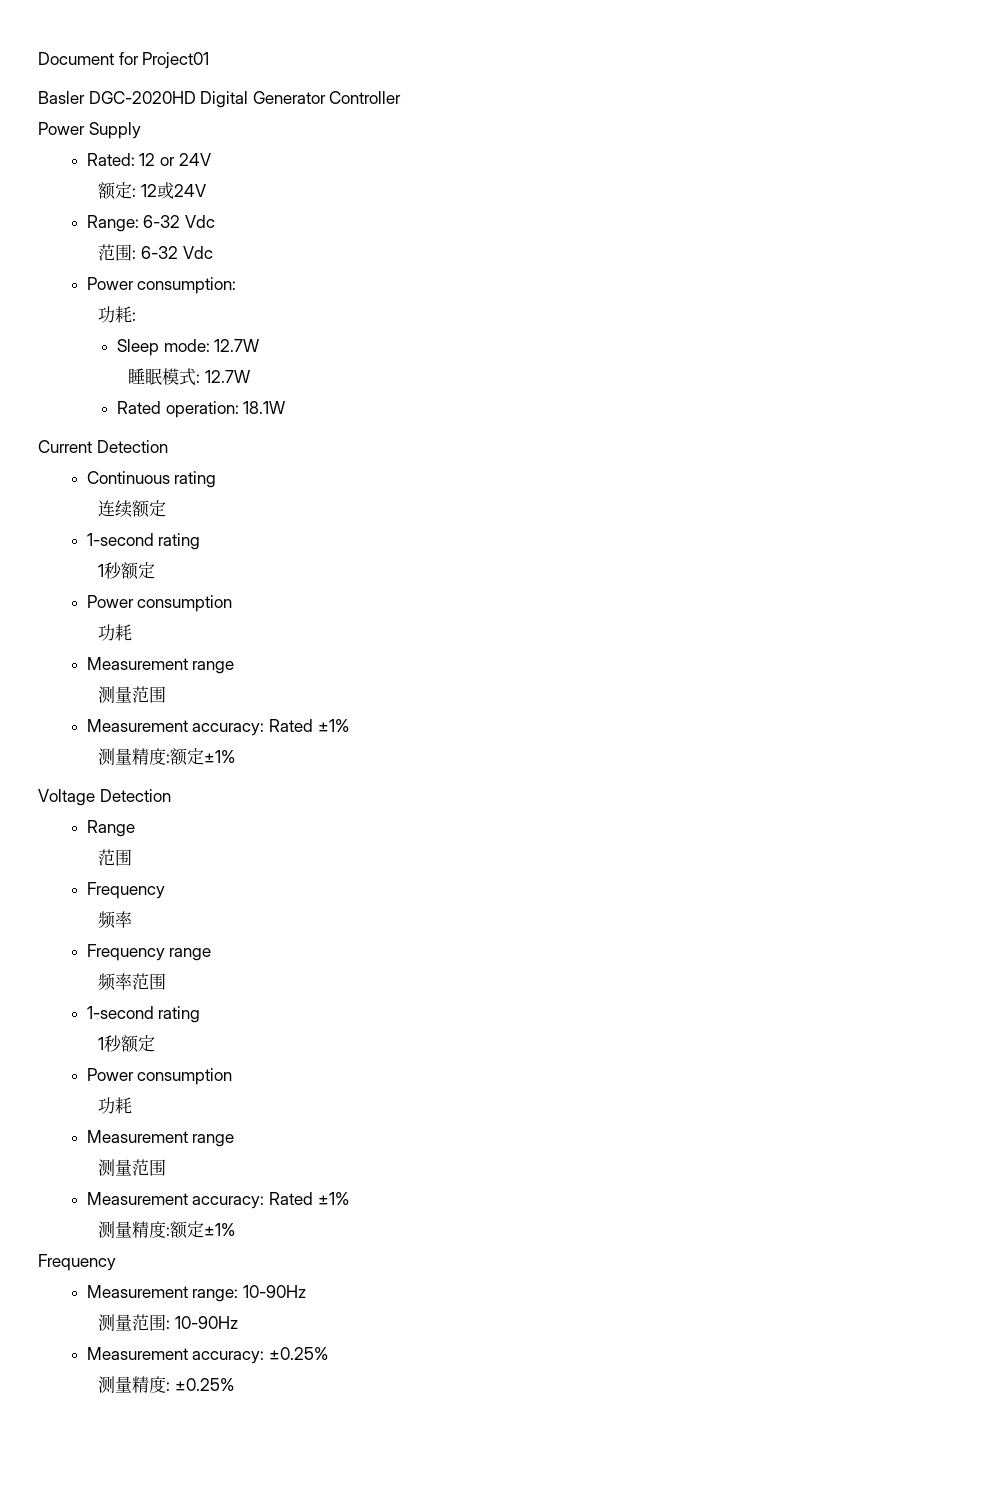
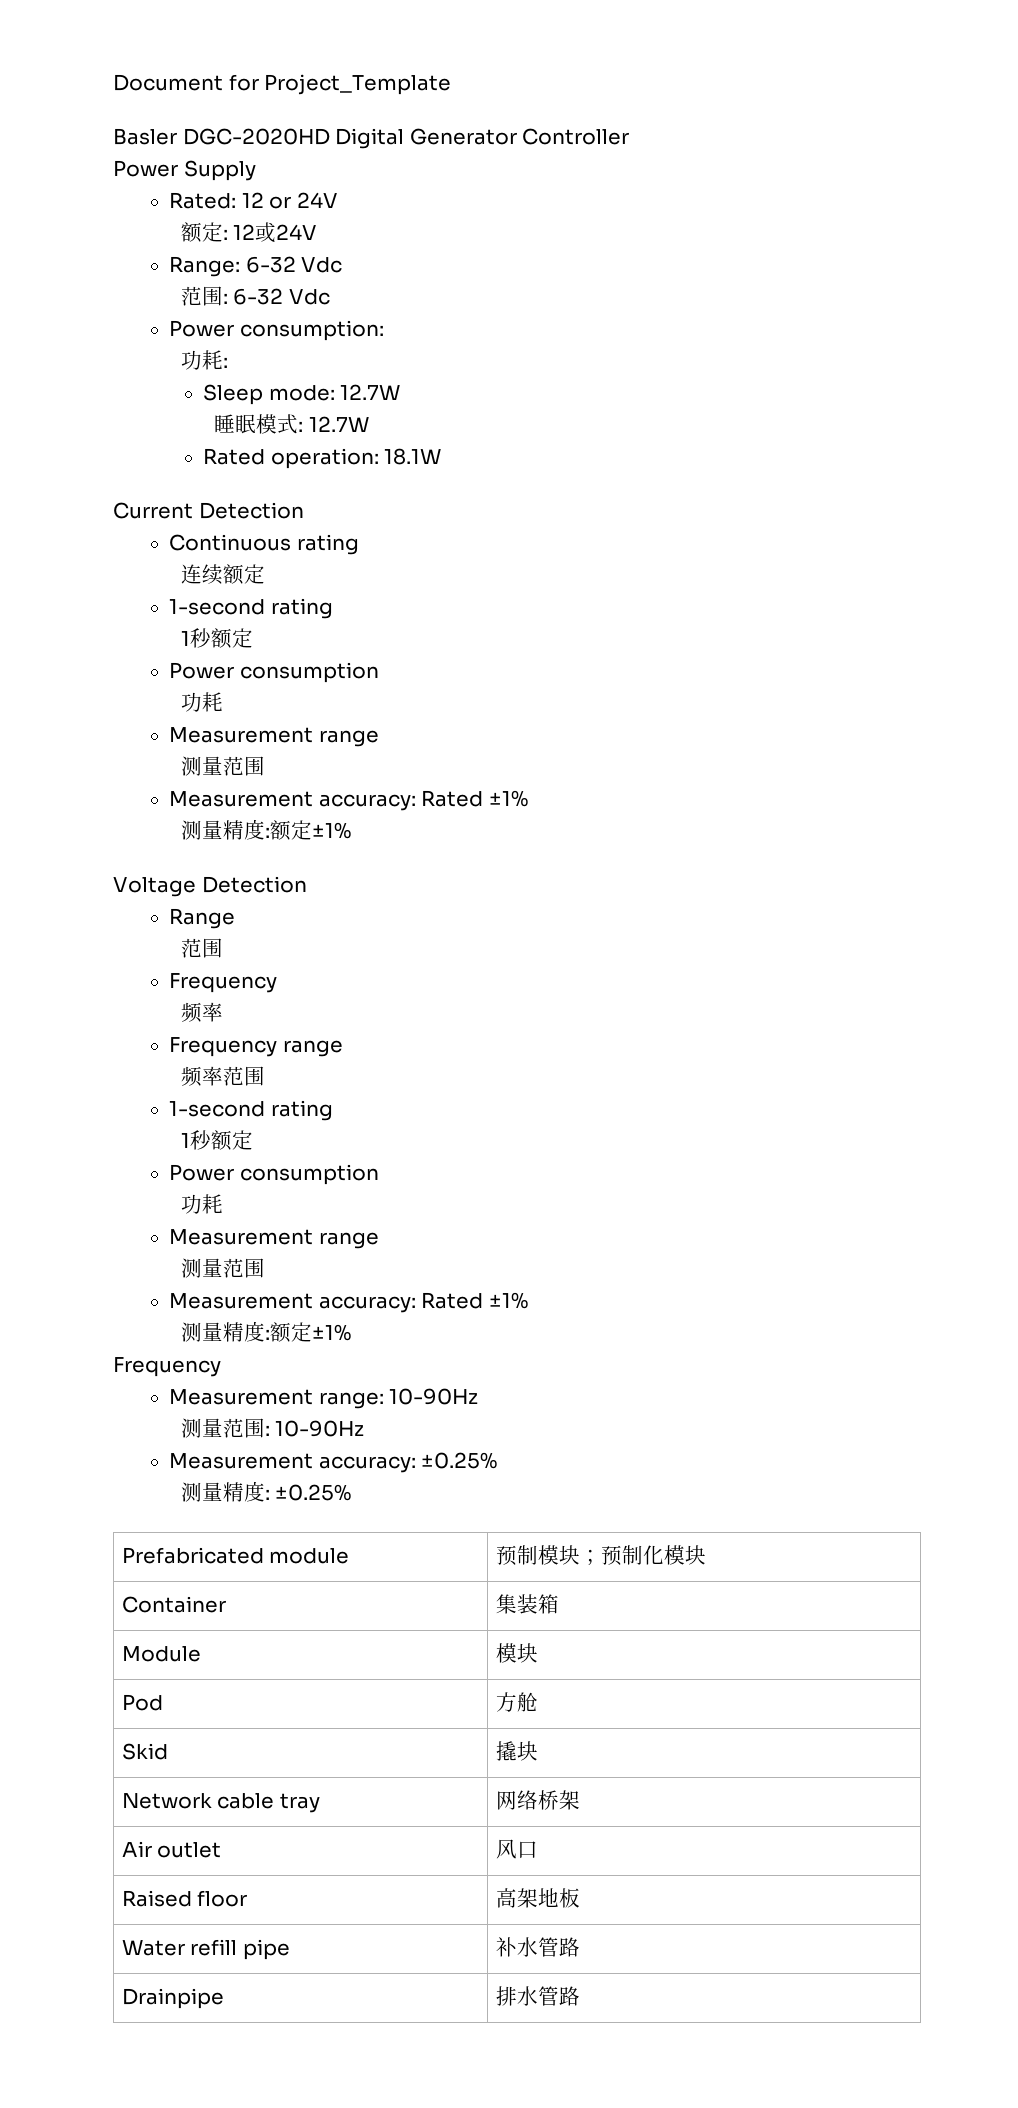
- Document for Project01
+ Document for Project_Template
+ Prefabricated module | 预制模块；预制化模块
+ Container | 集装箱
+ Module | 模块
+ Pod | 方舱
+ Skid | 撬块
+ Network cable tray | 网络桥架
+ Air outlet | 风口
+ Raised floor | 高架地板
+ Water refill pipe | 补水管路
+ Drainpipe | 排水管路

